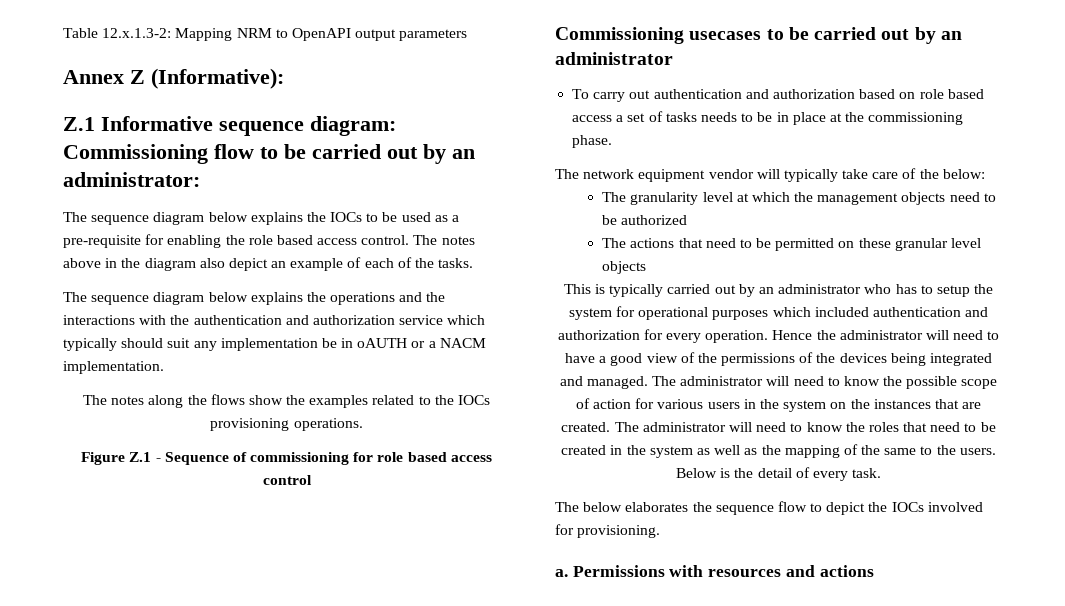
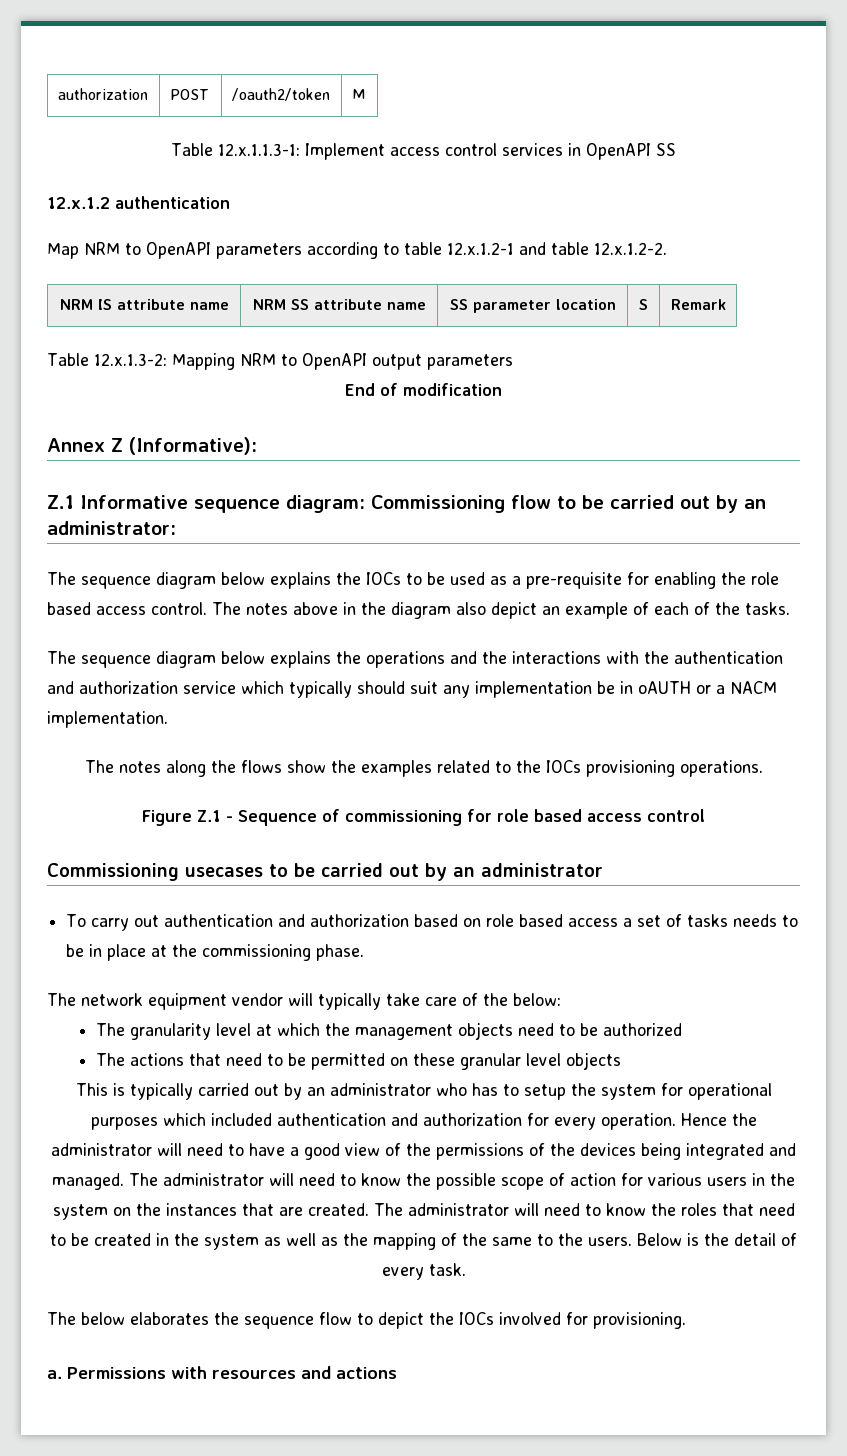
+ authorization | POST | /oauth2/token | M
+ Table 12.x.1.1.3-1: Implement access control services in OpenAPI SS
+ 12.x.1.2 authentication
+ Map NRM to OpenAPI parameters according to table 12.x.1.2-1 and table 12.x.1.2-2.
+ NRM IS attribute name | NRM SS attribute name | SS parameter location | S | Remark
+ End of modification

